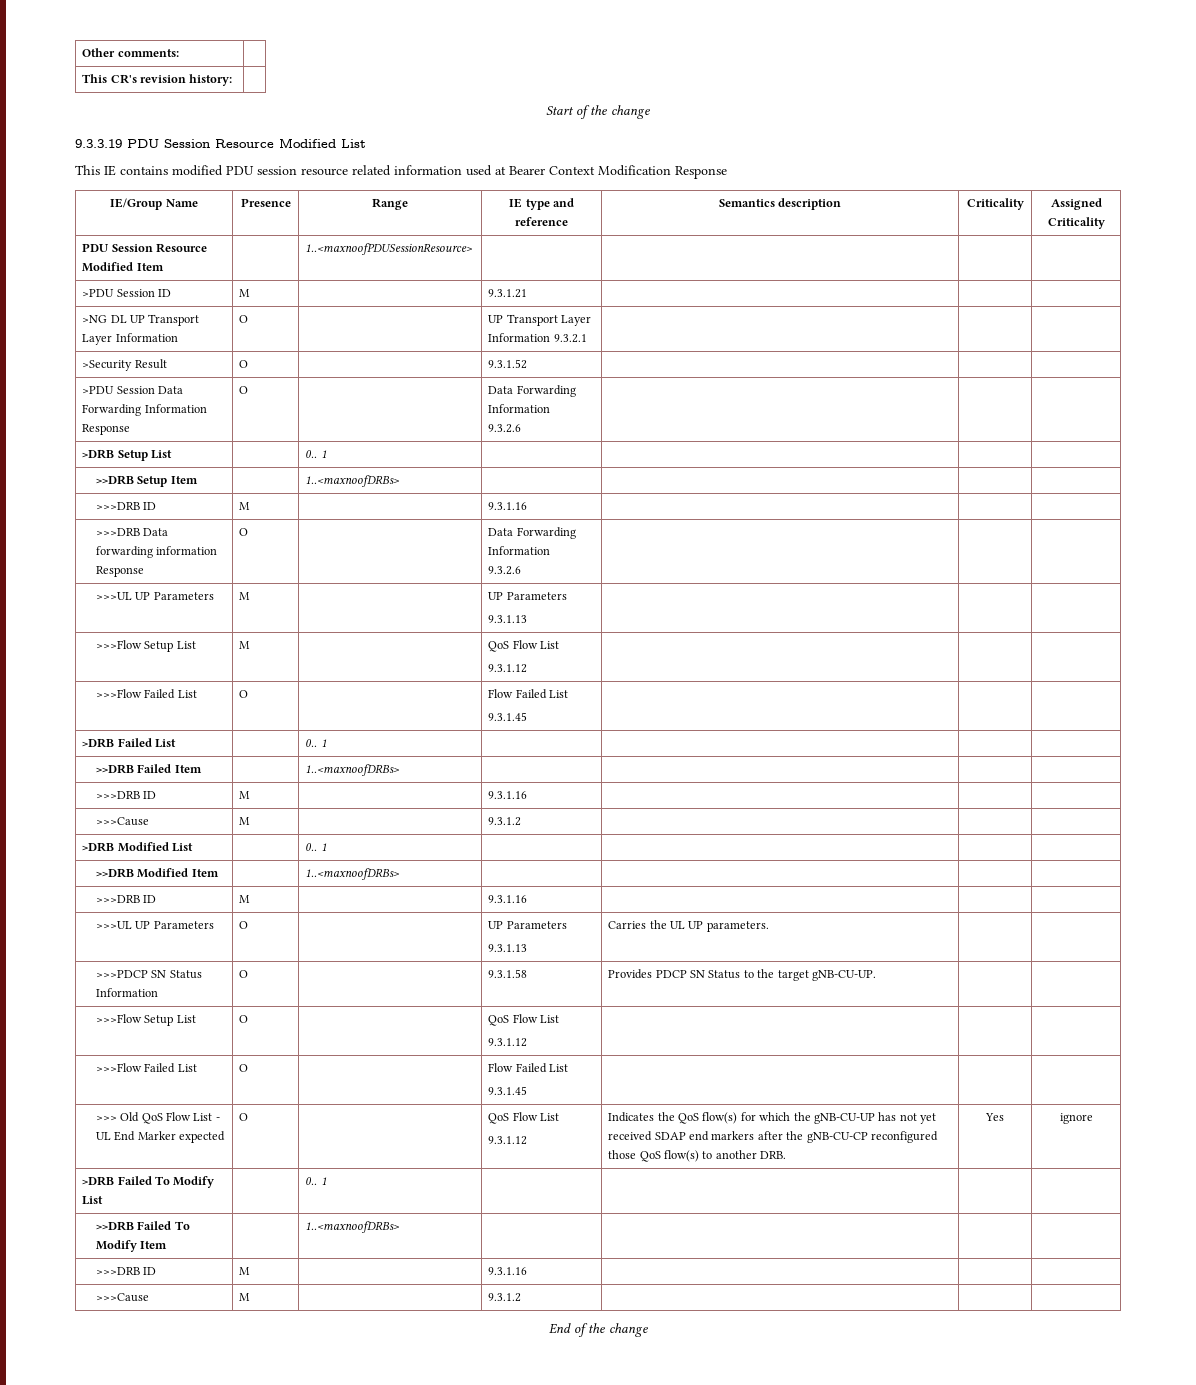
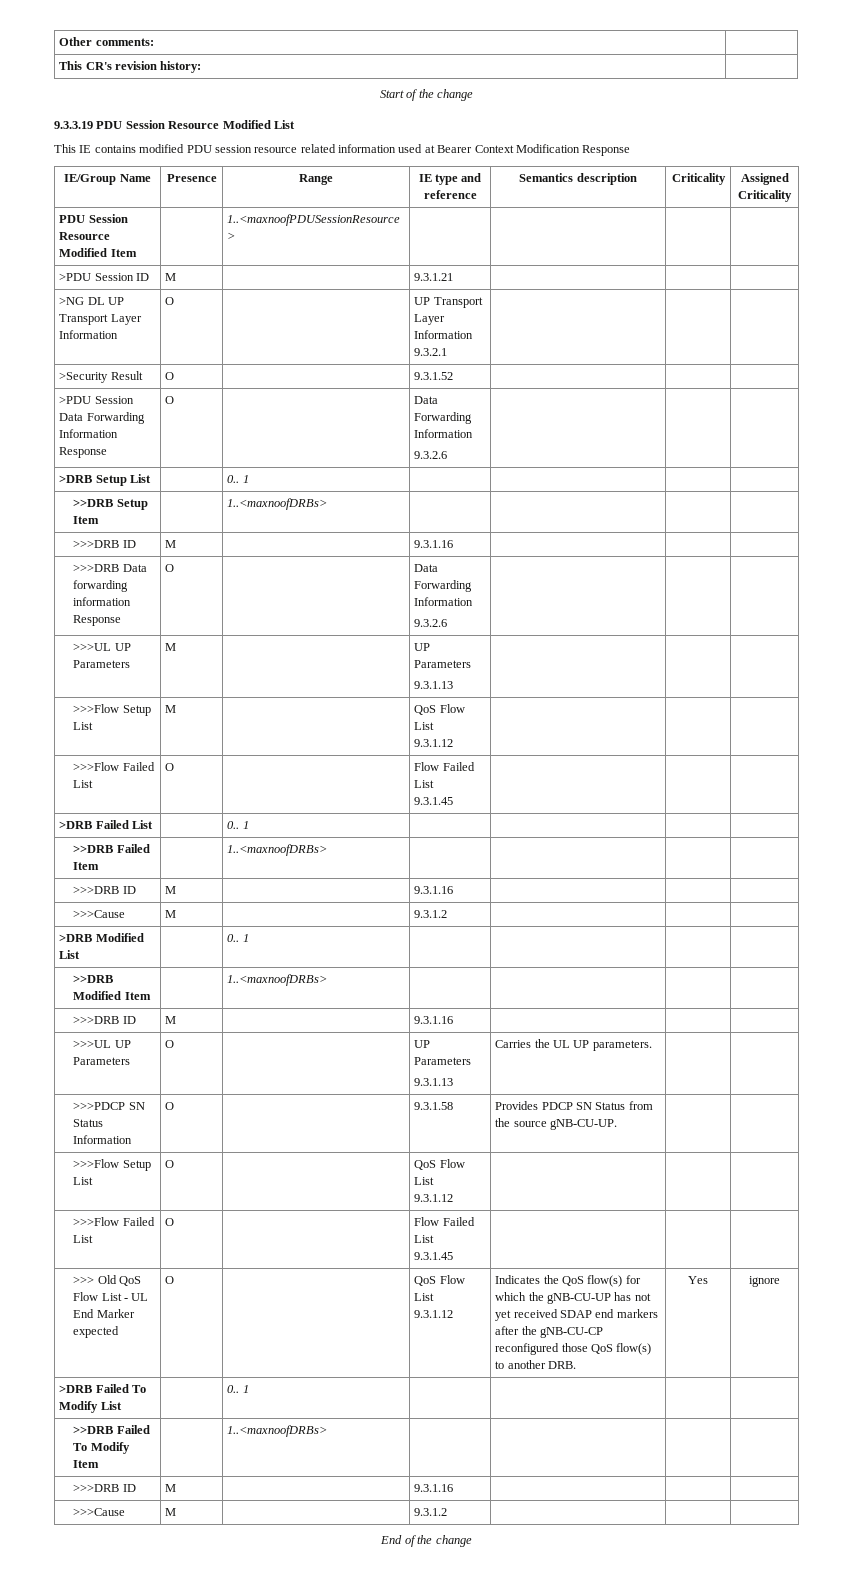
- >>>PDCP SN Status Information | O | | 9.3.1.58 | Provides PDCP SN Status to the target gNB-CU-UP. | |
+ >>>PDCP SN Status Information | O | | 9.3.1.58 | Provides PDCP SN Status from the source gNB-CU-UP. | |

